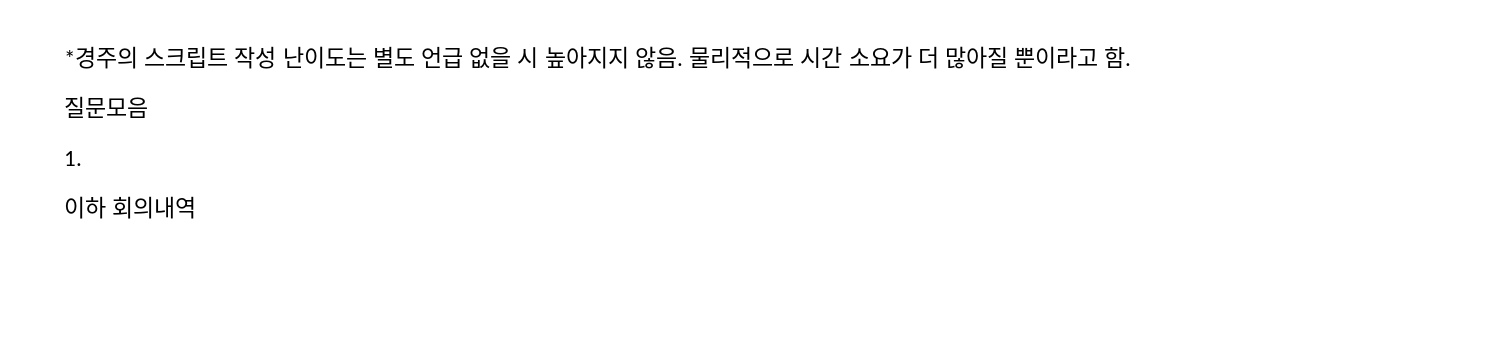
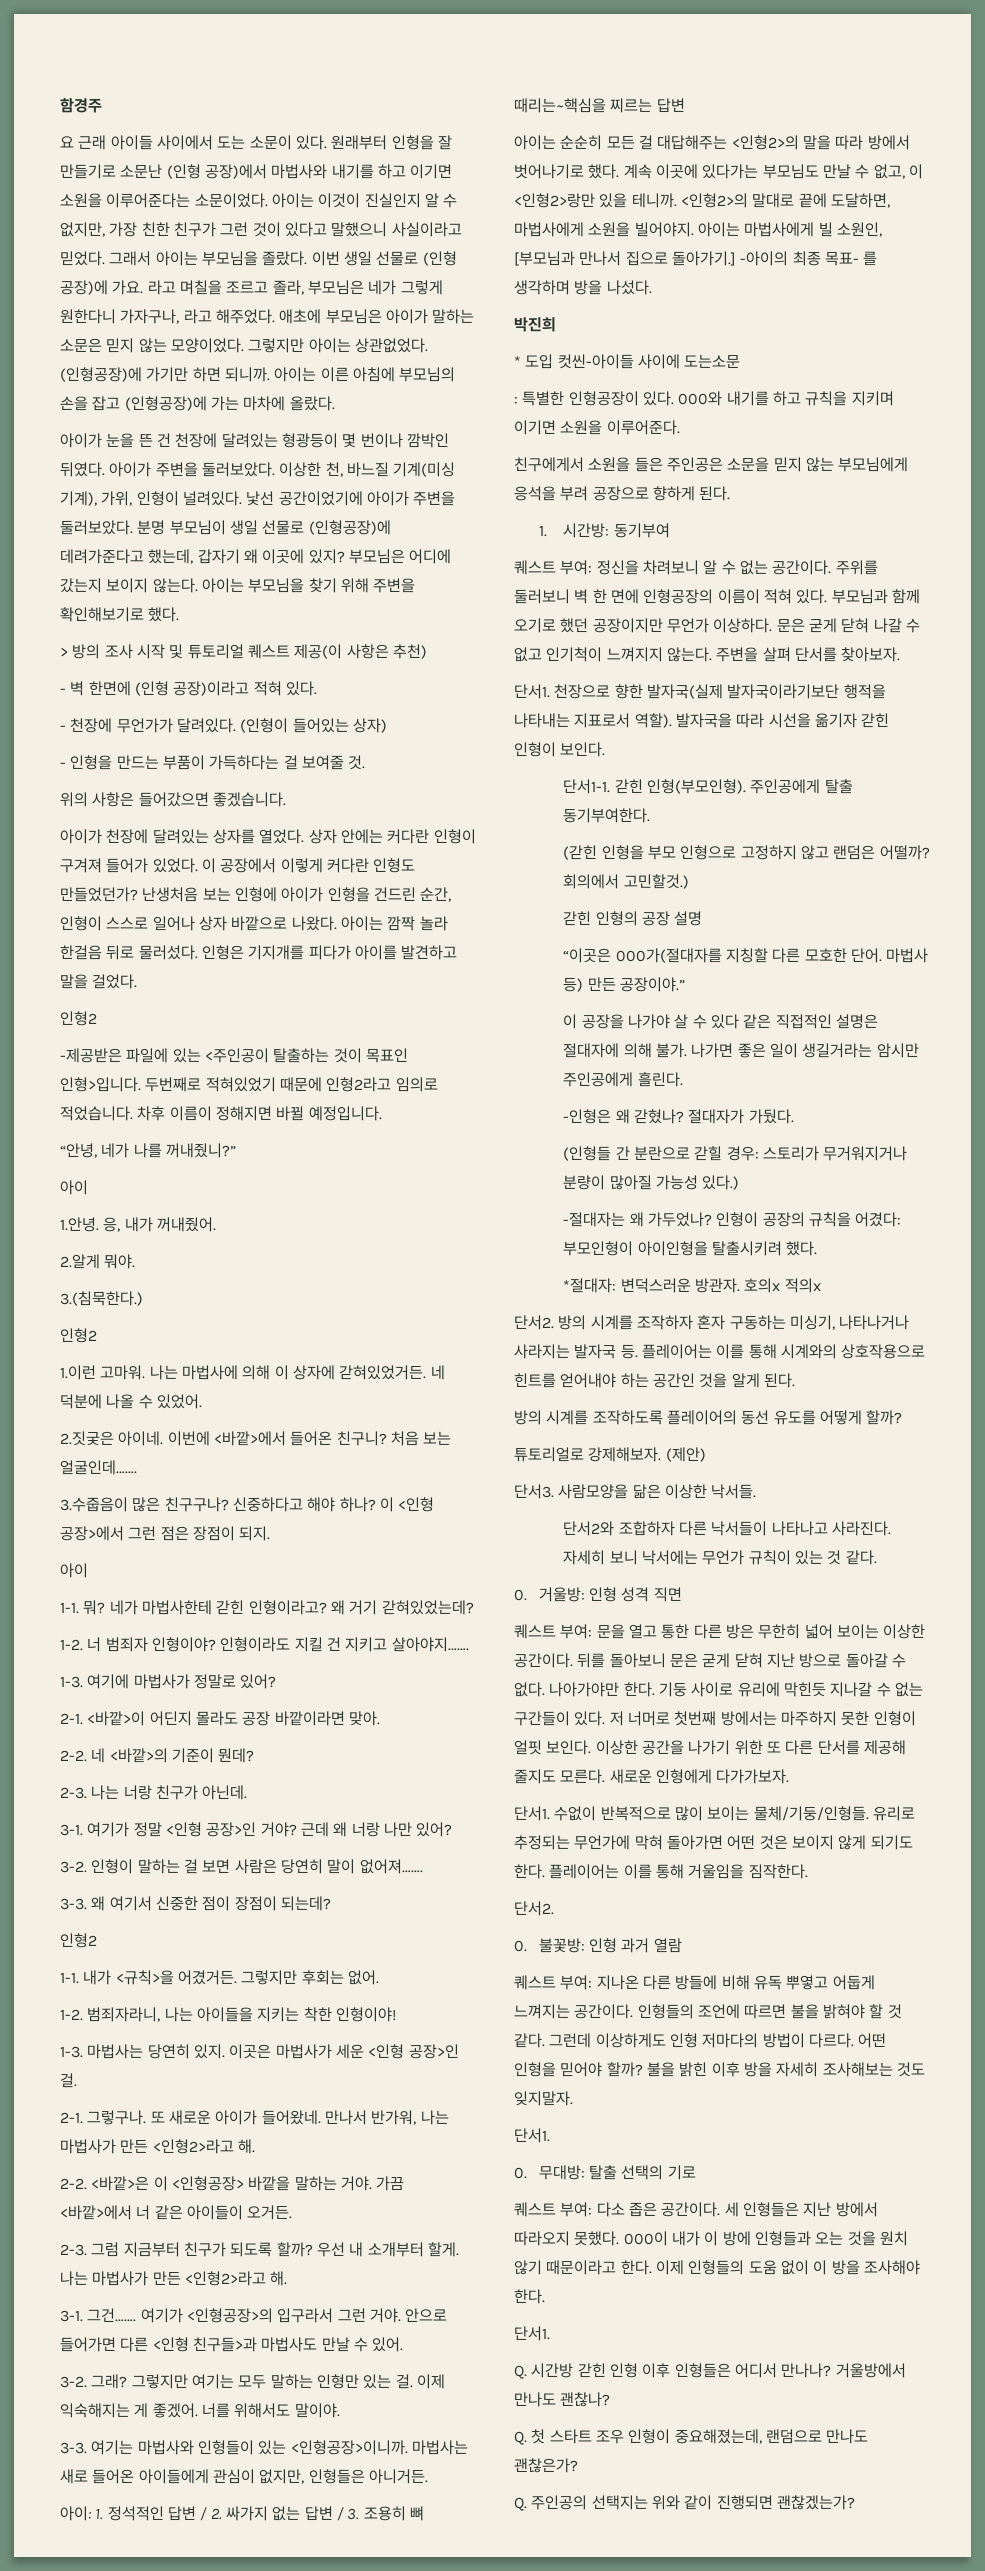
- *경주의 스크립트 작성 난이도는 별도 언급 없을 시 높아지지 않음. 물리적으로 시간 소요가 더 많아질 뿐이라고 함.
- 질문모음
- 1.
- 이하 회의내역
+ 함경주
+ 요 근래 아이들 사이에서 도는 소문이 있다. 원래부터 인형을 잘 만들기로 소문난 (인형 공장)에서 마법사와 내기를 하고 이기면 소원을 이루어준다는 소문이었다. 아이는 이것이 진실인지 알 수 없지만, 가장 친한 친구가 그런 것이 있다고 말했으니 사실이라고 믿었다. 그래서 아이는 부모님을 졸랐다. 이번 생일 선물로 (인형 공장)에 가요. 라고 며칠을 조르고 졸라, 부모님은 네가 그렇게 원한다니 가자구나, 라고 해주었다. 애초에 부모님은 아이가 말하는 소문은 믿지 않는 모양이었다. 그렇지만 아이는 상관없었다. (인형공장)에 가기만 하면 되니까. 아이는 이른 아침에 부모님의 손을 잡고 (인형공장)에 가는 마차에 올랐다.
+ 아이가 눈을 뜬 건 천장에 달려있는 형광등이 몇 번이나 깜박인 뒤였다. 아이가 주변을 둘러보았다. 이상한 천, 바느질 기계(미싱 기계), 가위, 인형이 널려있다. 낯선 공간이었기에 아이가 주변을 둘러보았다. 분명 부모님이 생일 선물로 (인형공장)에 데려가준다고 했는데, 갑자기 왜 이곳에 있지? 부모님은 어디에 갔는지 보이지 않는다. 아이는 부모님을 찾기 위해 주변을 확인해보기로 했다.
+ > 방의 조사 시작 및 튜토리얼 퀘스트 제공(이 사항은 추천)
+ - 벽 한면에 (인형 공장)이라고 적혀 있다.
+ - 천장에 무언가가 달려있다. (인형이 들어있는 상자)
+ - 인형을 만드는 부품이 가득하다는 걸 보여줄 것.
+ 위의 사항은 들어갔으면 좋겠습니다.
+ 아이가 천장에 달려있는 상자를 열었다. 상자 안에는 커다란 인형이 구겨져 들어가 있었다. 이 공장에서 이렇게 커다란 인형도 만들었던가? 난생처음 보는 인형에 아이가 인형을 건드린 순간, 인형이 스스로 일어나 상자 바깥으로 나왔다. 아이는 깜짝 놀라 한걸음 뒤로 물러섰다. 인형은 기지개를 피다가 아이를 발견하고 말을 걸었다.
+ 인형2
+ -제공받은 파일에 있는 <주인공이 탈출하는 것이 목표인 인형>입니다. 두번째로 적혀있었기 때문에 인형2라고 임의로 적었습니다. 차후 이름이 정해지면 바뀔 예정입니다.
+ “안녕, 네가 나를 꺼내줬니?”
+ 아이
+ 1.안녕. 응, 내가 꺼내줬어.
+ 2.알게 뭐야.
+ 3.(침묵한다.)
+ 인형2
+ 1.이런 고마워. 나는 마법사에 의해 이 상자에 갇혀있었거든. 네 덕분에 나올 수 있었어.
+ 2.짓궂은 아이네. 이번에 <바깥>에서 들어온 친구니? 처음 보는 얼굴인데…….
+ 3.수줍음이 많은 친구구나? 신중하다고 해야 하나? 이 <인형 공장>에서 그런 점은 장점이 되지.
+ 아이
+ 1-1. 뭐? 네가 마법사한테 갇힌 인형이라고? 왜 거기 갇혀있었는데?
+ 1-2. 너 범죄자 인형이야? 인형이라도 지킬 건 지키고 살아야지…….
+ 1-3. 여기에 마법사가 정말로 있어?
+ 2-1. <바깥>이 어딘지 몰라도 공장 바깥이라면 맞아.
+ 2-2. 네 <바깥>의 기준이 뭔데?
+ 2-3. 나는 너랑 친구가 아닌데.
+ 3-1. 여기가 정말 <인형 공장>인 거야? 근데 왜 너랑 나만 있어?
+ 3-2. 인형이 말하는 걸 보면 사람은 당연히 말이 없어져…….
+ 3-3. 왜 여기서 신중한 점이 장점이 되는데?
+ 인형2
+ 1-1. 내가 <규칙>을 어겼거든. 그렇지만 후회는 없어.
+ 1-2. 범죄자라니, 나는 아이들을 지키는 착한 인형이야!
+ 1-3. 마법사는 당연히 있지. 이곳은 마법사가 세운 <인형 공장>인 걸.
+ 2-1. 그렇구나. 또 새로운 아이가 들어왔네. 만나서 반가워, 나는 마법사가 만든 <인형2>라고 해.
+ 2-2. <바깥>은 이 <인형공장> 바깥을 말하는 거야. 가끔 <바깥>에서 너 같은 아이들이 오거든.
+ 2-3. 그럼 지금부터 친구가 되도록 할까? 우선 내 소개부터 할게. 나는 마법사가 만든 <인형2>라고 해.
+ 3-1. 그건……. 여기가 <인형공장>의 입구라서 그런 거야. 안으로 들어가면 다른 <인형 친구들>과 마법사도 만날 수 있어.
+ 3-2. 그래? 그렇지만 여기는 모두 말하는 인형만 있는 걸. 이제 익숙해지는 게 좋겠어. 너를 위해서도 말이야.
+ 3-3. 여기는 마법사와 인형들이 있는 <인형공장>이니까. 마법사는 새로 들어온 아이들에게 관심이 없지만, 인형들은 아니거든.
+ 아이: 1. 정석적인 답변 / 2. 싸가지 없는 답변 / 3. 조용히 뼈 때리는~핵심을 찌르는 답변
+ 아이는 순순히 모든 걸 대답해주는 <인형2>의 말을 따라 방에서 벗어나기로 했다. 계속 이곳에 있다가는 부모님도 만날 수 없고, 이 <인형2>랑만 있을 테니까. <인형2>의 말대로 끝에 도달하면, 마법사에게 소원을 빌어야지. 아이는 마법사에게 빌 소원인, [부모님과 만나서 집으로 돌아가기.] -아이의 최종 목표- 를 생각하며 방을 나섰다.
+ 박진희
+ * 도입 컷씬-아이들 사이에 도는소문
+ : 특별한 인형공장이 있다. 000와 내기를 하고 규칙을 지키며 이기면 소원을 이루어준다.
+ 친구에게서 소원을 들은 주인공은 소문을 믿지 않는 부모님에게 응석을 부려 공장으로 향하게 된다.
+ 1. 시간방: 동기부여
+ 퀘스트 부여: 정신을 차려보니 알 수 없는 공간이다. 주위를 둘러보니 벽 한 면에 인형공장의 이름이 적혀 있다. 부모님과 함께 오기로 했던 공장이지만 무언가 이상하다. 문은 굳게 닫혀 나갈 수 없고 인기척이 느껴지지 않는다. 주변을 살펴 단서를 찾아보자.
+ 단서1. 천장으로 향한 발자국(실제 발자국이라기보단 행적을 나타내는 지표로서 역할). 발자국을 따라 시선을 옮기자 갇힌 인형이 보인다.
+ 단서1-1. 갇힌 인형(부모인형). 주인공에게 탈출 동기부여한다.
+ (갇힌 인형을 부모 인형으로 고정하지 않고 랜덤은 어떨까? 회의에서 고민할것.)
+ 갇힌 인형의 공장 설명
+ “이곳은 000가(절대자를 지칭할 다른 모호한 단어. 마법사 등) 만든 공장이야.”
+ 이 공장을 나가야 살 수 있다 같은 직접적인 설명은 절대자에 의해 불가. 나가면 좋은 일이 생길거라는 암시만 주인공에게 흘린다.
+ -인형은 왜 갇혔나? 절대자가 가뒀다.
+ (인형들 간 분란으로 갇힐 경우: 스토리가 무거워지거나 분량이 많아질 가능성 있다.)
+ -절대자는 왜 가두었나? 인형이 공장의 규칙을 어겼다: 부모인형이 아이인형을 탈출시키려 했다.
+ *절대자: 변덕스러운 방관자. 호의x 적의x
+ 단서2. 방의 시계를 조작하자 혼자 구동하는 미싱기, 나타나거나 사라지는 발자국 등. 플레이어는 이를 통해 시계와의 상호작용으로 힌트를 얻어내야 하는 공간인 것을 알게 된다.
+ 방의 시계를 조작하도록 플레이어의 동선 유도를 어떻게 할까?
+ 튜토리얼로 강제해보자. (제안)
+ 단서3. 사람모양을 닮은 이상한 낙서들.
+ 단서2와 조합하자 다른 낙서들이 나타나고 사라진다. 자세히 보니 낙서에는 무언가 규칙이 있는 것 같다.
+ 0. 거울방: 인형 성격 직면
+ 퀘스트 부여: 문을 열고 통한 다른 방은 무한히 넓어 보이는 이상한 공간이다. 뒤를 돌아보니 문은 굳게 닫혀 지난 방으로 돌아갈 수 없다. 나아가야만 한다. 기둥 사이로 유리에 막힌듯 지나갈 수 없는 구간들이 있다. 저 너머로 첫번째 방에서는 마주하지 못한 인형이 얼핏 보인다. 이상한 공간을 나가기 위한 또 다른 단서를 제공해 줄지도 모른다. 새로운 인형에게 다가가보자.
+ 단서1. 수없이 반복적으로 많이 보이는 물체/기둥/인형들. 유리로 추정되는 무언가에 막혀 돌아가면 어떤 것은 보이지 않게 되기도 한다. 플레이어는 이를 통해 거울임을 짐작한다.
+ 단서2.
+ 0. 불꽃방: 인형 과거 열람
+ 퀘스트 부여: 지나온 다른 방들에 비해 유독 뿌옇고 어둡게 느껴지는 공간이다. 인형들의 조언에 따르면 불을 밝혀야 할 것 같다. 그런데 이상하게도 인형 저마다의 방법이 다르다. 어떤 인형을 믿어야 할까? 불을 밝힌 이후 방을 자세히 조사해보는 것도 잊지말자.
+ 단서1.
+ 0. 무대방: 탈출 선택의 기로
+ 퀘스트 부여: 다소 좁은 공간이다. 세 인형들은 지난 방에서 따라오지 못했다. 000이 내가 이 방에 인형들과 오는 것을 원치 않기 때문이라고 한다. 이제 인형들의 도움 없이 이 방을 조사해야 한다.
+ 단서1.
+ Q. 시간방 갇힌 인형 이후 인형들은 어디서 만나나? 거울방에서 만나도 괜찮나?
+ Q. 첫 스타트 조우 인형이 중요해졌는데, 랜덤으로 만나도 괜찮은가?
+ Q. 주인공의 선택지는 위와 같이 진행되면 괜찮겠는가?

